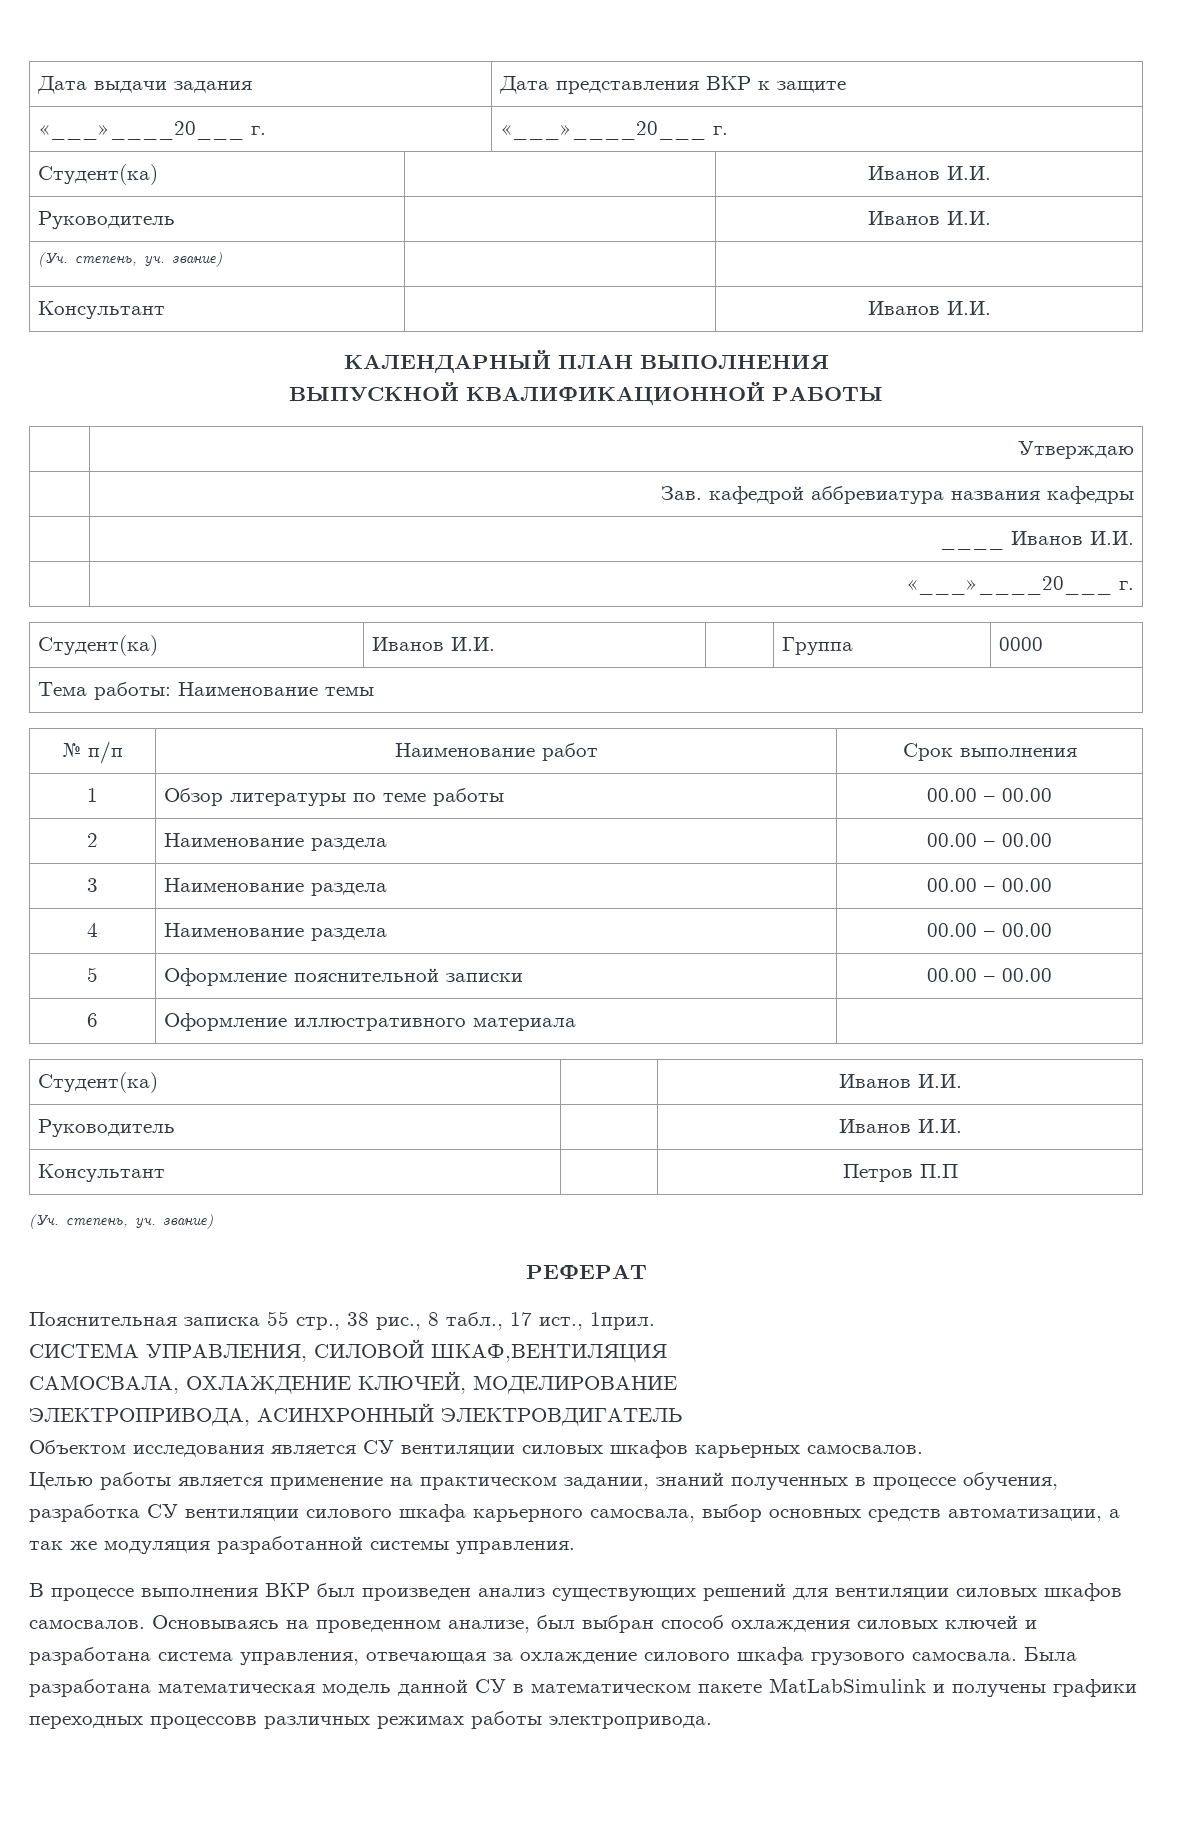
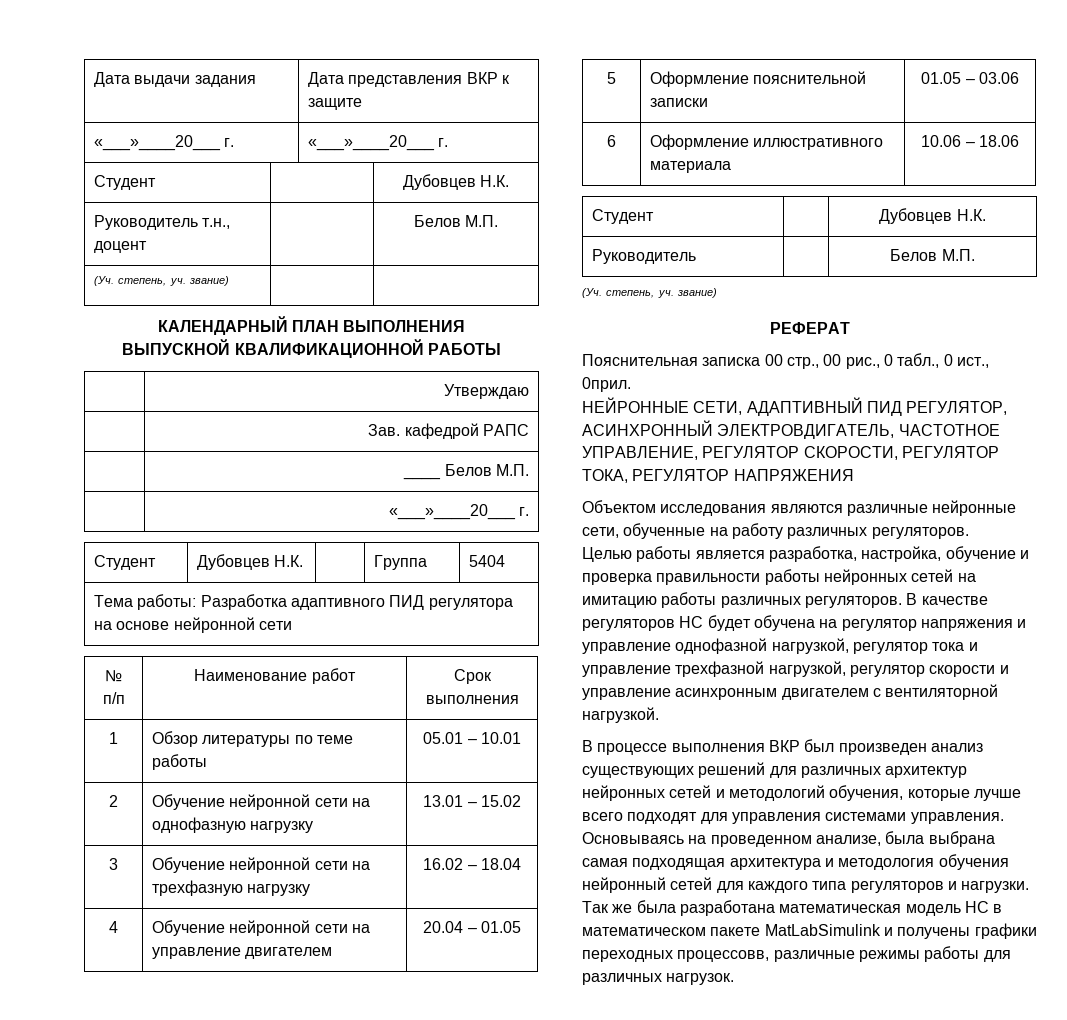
  «___»____20___ г. | «___»____20___ г.
- Студент(ка) | | Иванов И.И.
- Руководитель | | Иванов И.И.
+ Студент | | Дубовцев Н.К.
+ Руководитель т.н., доцент | | Белов М.П.
- Консультант | | Иванов И.И.
- | Зав. кафедрой аббревиатура названия кафедры
+ | Зав. кафедрой РАПС
- | ____ Иванов И.И.
+ | ____ Белов М.П.
  | «___»____20___ г.
- Студент(ка) | Иванов И.И. | | Группа | 0000
+ Студент | Дубовцев Н.К. | | Группа | 5404
- Тема работы: Наименование темы
+ Тема работы: Разработка адаптивного ПИД регулятора на основе нейронной сети
- 1 | Обзор литературы по теме работы | 00.00 – 00.00
- 2 | Наименование раздела | 00.00 – 00.00
- 3 | Наименование раздела | 00.00 – 00.00
- 4 | Наименование раздела | 00.00 – 00.00
+ 1 | Обзор литературы по теме работы | 05.01 – 10.01
+ 2 | Обучение нейронной сети на однофазную нагрузку | 13.01 – 15.02
+ 3 | Обучение нейронной сети на трехфазную нагрузку | 16.02 – 18.04
+ 4 | Обучение нейронной сети на управление двигателем | 20.04 – 01.05
- 5 | Оформление пояснительной записки | 00.00 – 00.00
+ 5 | Оформление пояснительной записки | 01.05 – 03.06
- 6 | Оформление иллюстративного материала |
- Студент(ка) | | Иванов И.И.
- Руководитель | | Иванов И.И.
- Консультант | | Петров П.П
+ 6 | Оформление иллюстративного материала | 10.06 – 18.06
+ Студент | | Дубовцев Н.К.
+ Руководитель | | Белов М.П.
- Пояснительная записка 55 стр., 38 рис., 8 табл., 17 ист., 1прил.
- СИСТЕМА УПРАВЛЕНИЯ, СИЛОВОЙ ШКАФ,ВЕНТИЛЯЦИЯ
- САМОСВАЛА, ОХЛАЖДЕНИЕ КЛЮЧЕЙ, МОДЕЛИРОВАНИЕ
- ЭЛЕКТРОПРИВОДА, АСИНХРОННЫЙ ЭЛЕКТРОВДИГАТЕЛЬ
- Объектом исследования является СУ вентиляции силовых шкафов карьерных самосвалов.
- Целью работы является применение на практическом задании, знаний полученных в процессе обучения, разработка СУ вентиляции силового шкафа карьерного самосвала, выбор основных средств автоматизации, а так же модуляция разработанной системы управления.
+ Пояснительная записка 00 стр., 00 рис., 0 табл., 0 ист., 0прил.
+ НЕЙРОННЫЕ СЕТИ, АДАПТИВНЫЙ ПИД РЕГУЛЯТОР, АСИНХРОННЫЙ ЭЛЕКТРОВДИГАТЕЛЬ, ЧАСТОТНОЕ УПРАВЛЕНИЕ, РЕГУЛЯТОР СКОРОСТИ, РЕГУЛЯТОР ТОКА, РЕГУЛЯТОР НАПРЯЖЕНИЯ
+ Объектом исследования являются различные нейронные сети, обученные на работу различных регуляторов.
+ Целью работы является разработка, настройка, обучение и проверка правильности работы нейронных сетей на имитацию работы различных регуляторов. В качестве регуляторов НС будет обучена на регулятор напряжения и управление однофазной нагрузкой, регулятор тока и управление трехфазной нагрузкой, регулятор скорости и управление асинхронным двигателем с вентиляторной нагрузкой.
- В процессе выполнения ВКР был произведен анализ существующих решений для вентиляции силовых шкафов самосвалов. Основываясь на проведенном анализе, был выбран способ охлаждения силовых ключей и разработана система управления, отвечающая за охлаждение силового шкафа грузового самосвала. Была разработана математическая модель данной СУ в математическом пакете MatLabSimulink и получены графики переходных процессовв различных режимах работы электропривода.
+ В процессе выполнения ВКР был произведен анализ существующих решений для различных архитектур нейронных сетей и методологий обучения, которые лучше всего подходят для управления системами управления. Основываясь на проведенном анализе, была выбрана самая подходящая архитектура и методология обучения нейронный сетей для каждого типа регуляторов и нагрузки. Так же была разработана математическая модель НС в математическом пакете MatLabSimulink и получены графики переходных процессовв, различные режимы работы для различных нагрузок.

